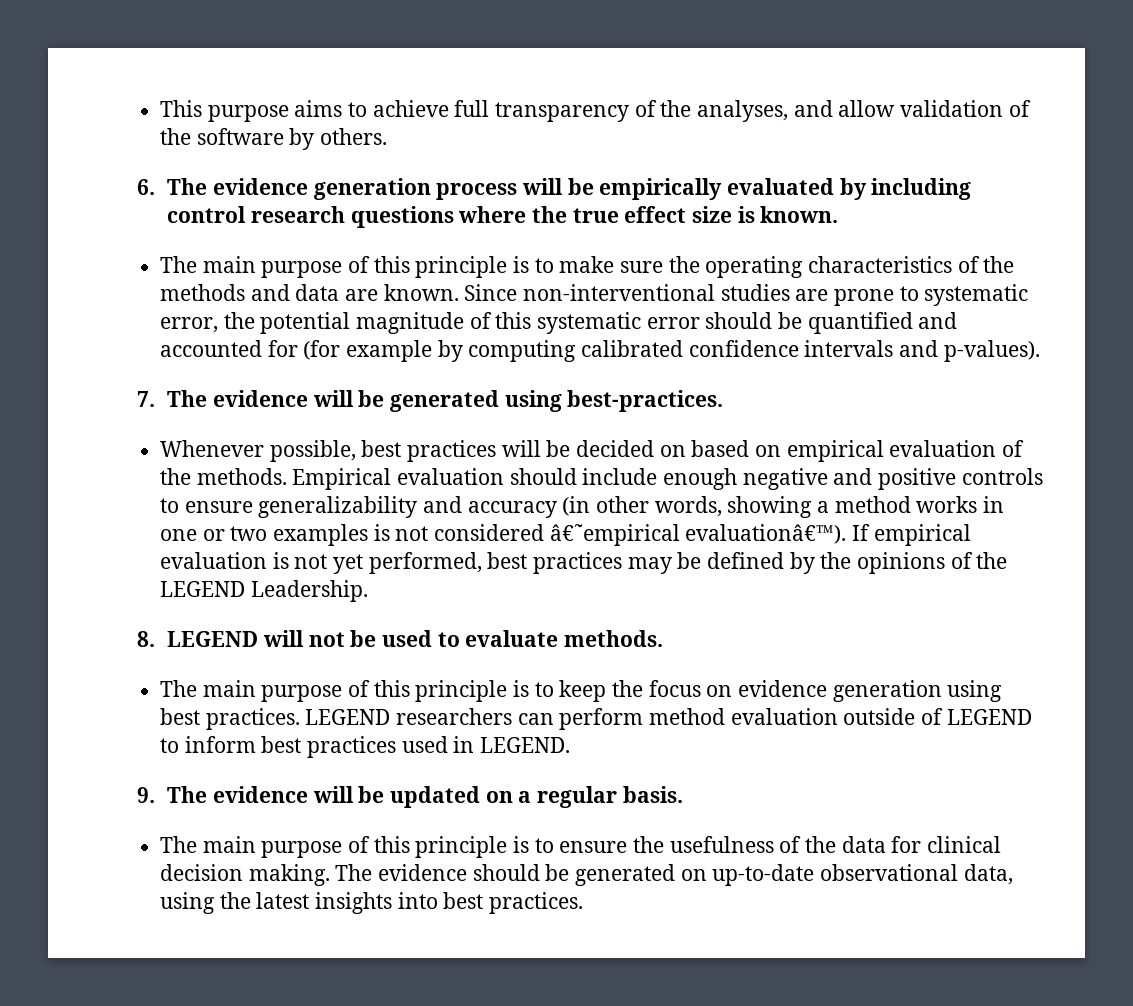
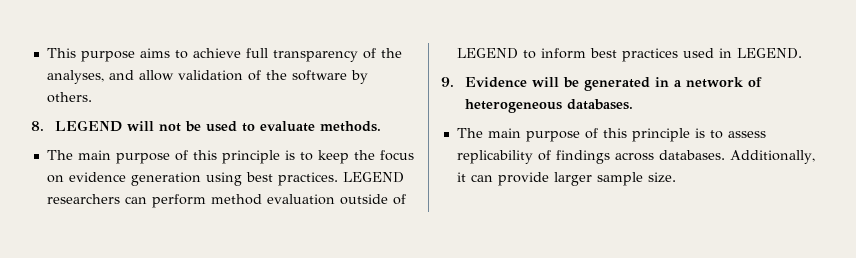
- 6. The evidence generation process will be empirically evaluated by including control research questions where the true effect size is known.
- The main purpose of this principle is to make sure the operating characteristics of the methods and data are known. Since non-interventional studies are prone to systematic error, the potential magnitude of this systematic error should be quantified and accounted for (for example by computing calibrated confidence intervals and p-values).
- 7. The evidence will be generated using best-practices.
- Whenever possible, best practices will be decided on based on empirical evaluation of the methods. Empirical evaluation should include enough negative and positive controls to ensure generalizability and accuracy (in other words, showing a method works in one or two examples is not considered â€˜empirical evaluationâ€™). If empirical evaluation is not yet performed, best practices may be defined by the opinions of the LEGEND Leadership.
- 9. The evidence will be updated on a regular basis.
- The main purpose of this principle is to ensure the usefulness of the data for clinical decision making. The evidence should be generated on up-to-date observational data, using the latest insights into best practices.
+ 9. Evidence will be generated in a network of heterogeneous databases.
+ The main purpose of this principle is to assess replicability of findings across databases. Additionally, it can provide larger sample size.

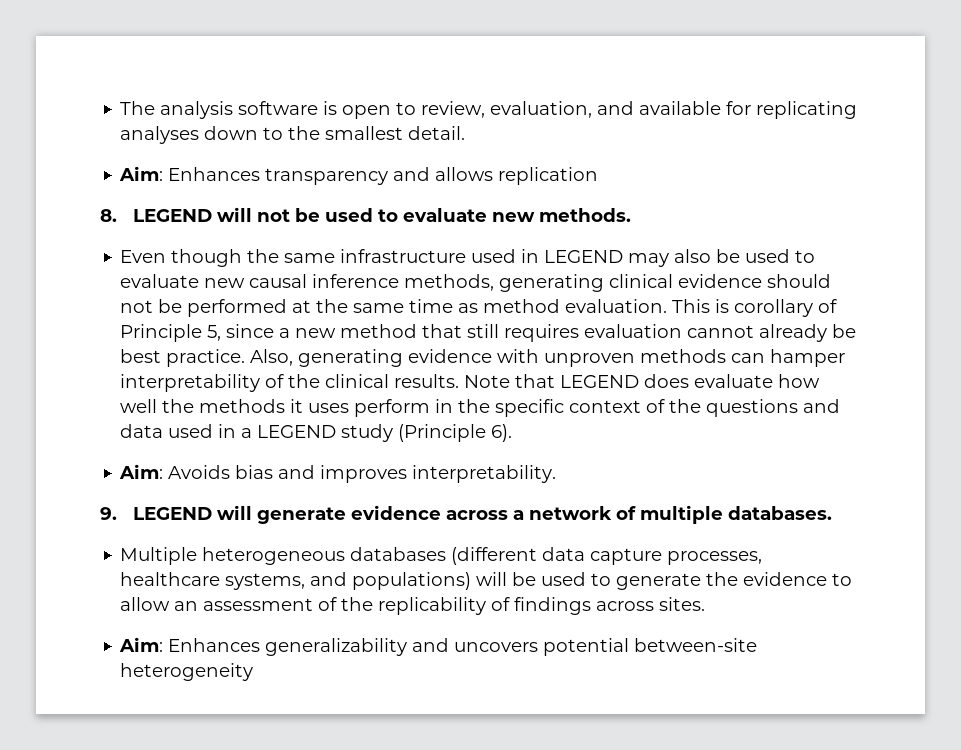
- This purpose aims to achieve full transparency of the analyses, and allow validation of the software by others.
+ The analysis software is open to review, evaluation, and available for replicating analyses down to the smallest detail.
+ Aim: Enhances transparency and allows replication
- 8. LEGEND will not be used to evaluate methods.
+ 8. LEGEND will not be used to evaluate new methods.
- The main purpose of this principle is to keep the focus on evidence generation using best practices. LEGEND researchers can perform method evaluation outside of LEGEND to inform best practices used in LEGEND.
- 9. Evidence will be generated in a network of heterogeneous databases.
+ Even though the same infrastructure used in LEGEND may also be used to evaluate new causal inference methods, generating clinical evidence should not be performed at the same time as method evaluation. This is corollary of Principle 5, since a new method that still requires evaluation cannot already be best practice. Also, generating evidence with unproven methods can hamper interpretability of the clinical results. Note that LEGEND does evaluate how well the methods it uses perform in the specific context of the questions and data used in a LEGEND study (Principle 6).
+ Aim: Avoids bias and improves interpretability.
+ 9. LEGEND will generate evidence across a network of multiple databases.
- The main purpose of this principle is to assess replicability of findings across databases. Additionally, it can provide larger sample size.
+ Multiple heterogeneous databases (different data capture processes, healthcare systems, and populations) will be used to generate the evidence to allow an assessment of the replicability of findings across sites.
+ Aim: Enhances generalizability and uncovers potential between-site heterogeneity

